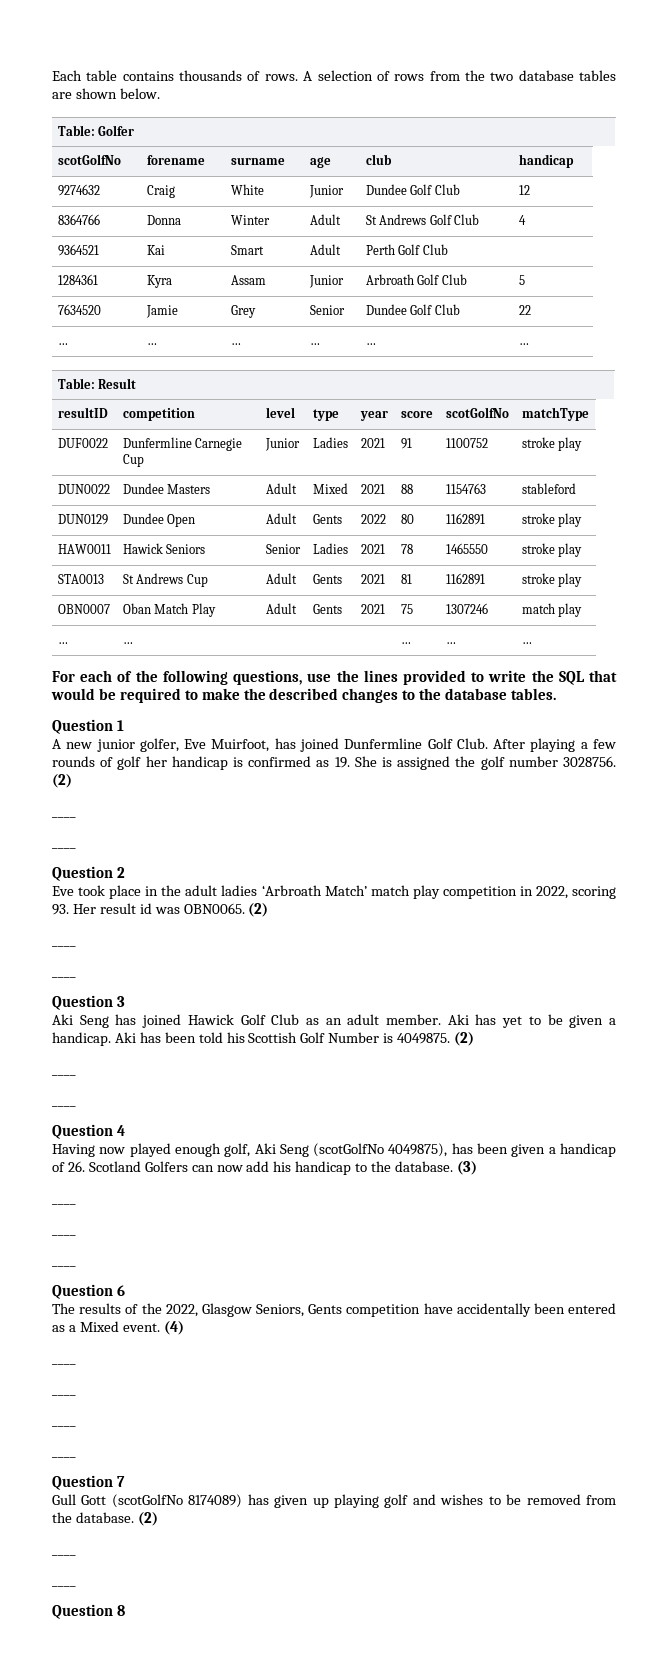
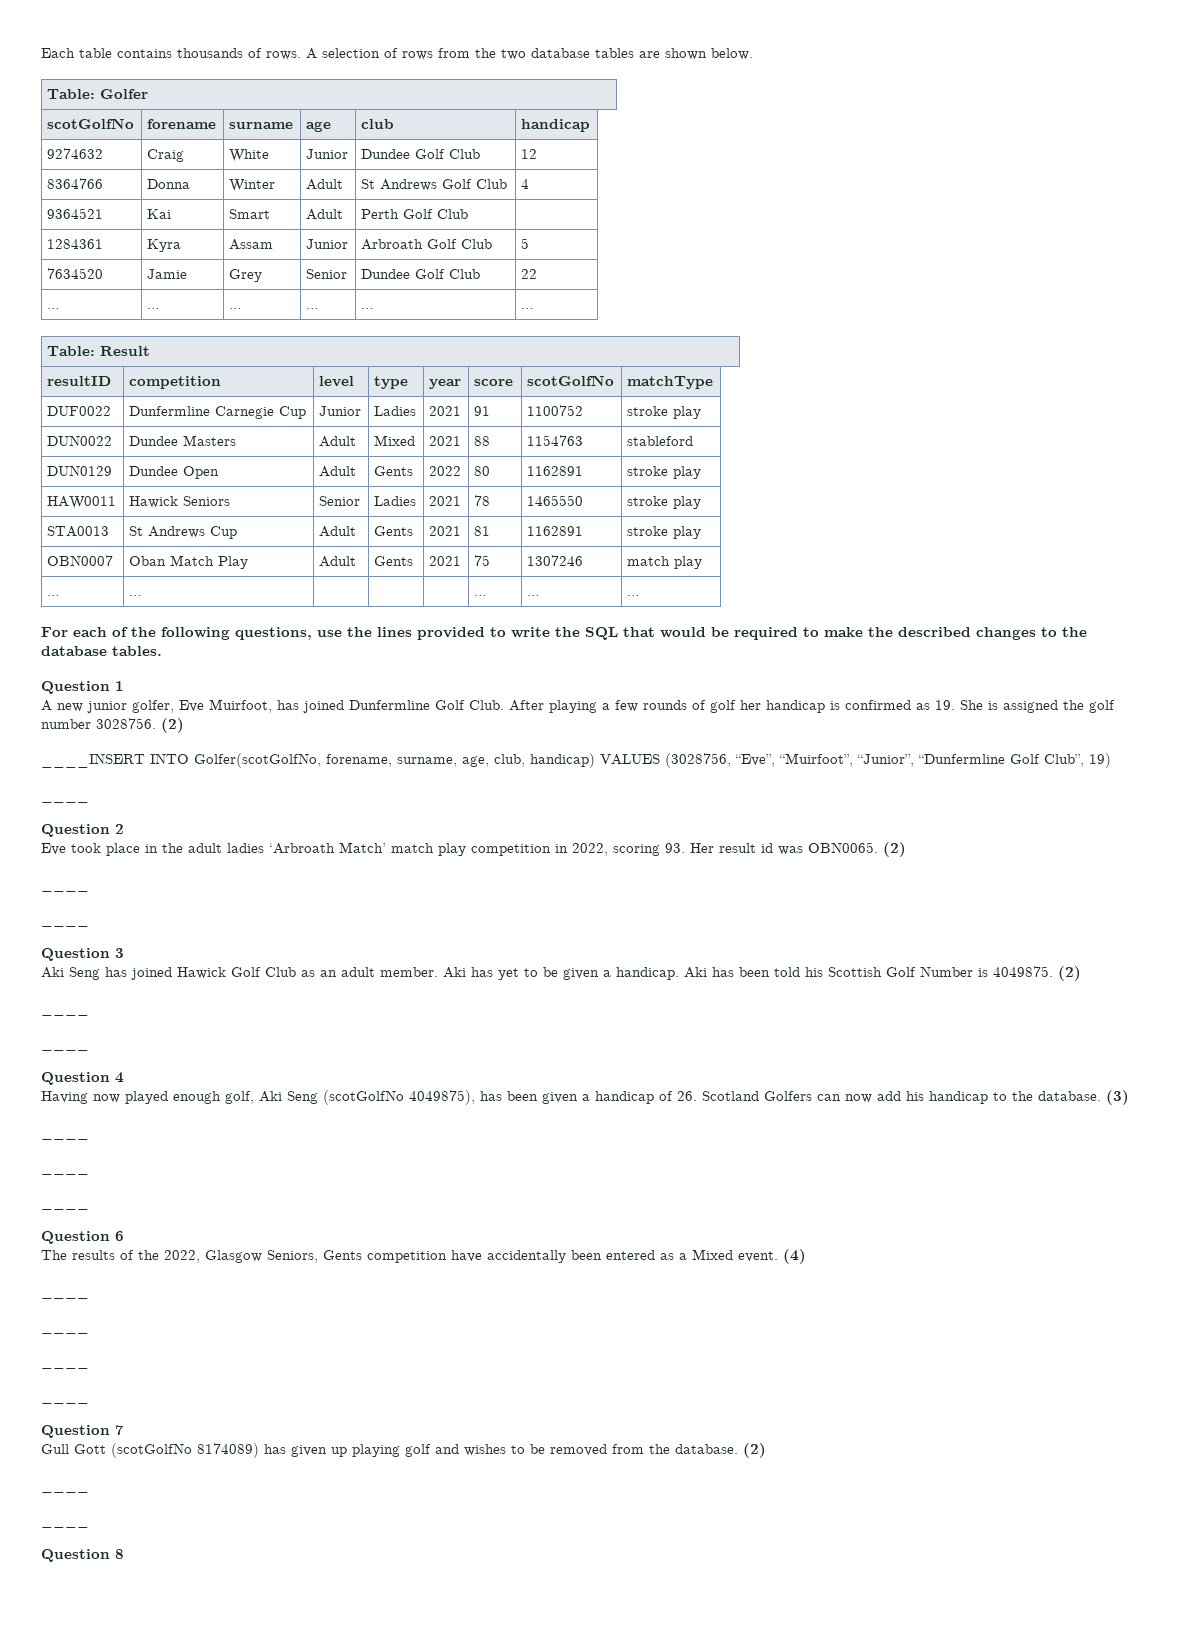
  After playing a few rounds of golf her handicap is confirmed as 19. She is assigned the golf number 3028756. (2)
- ____
+ ____INSERT INTO Golfer(scotGolfNo, forename, surname, age, club, handicap) VALUES (3028756, “Eve”, “Muirfoot”, “Junior”, “Dunfermline Golf Club”, 19)

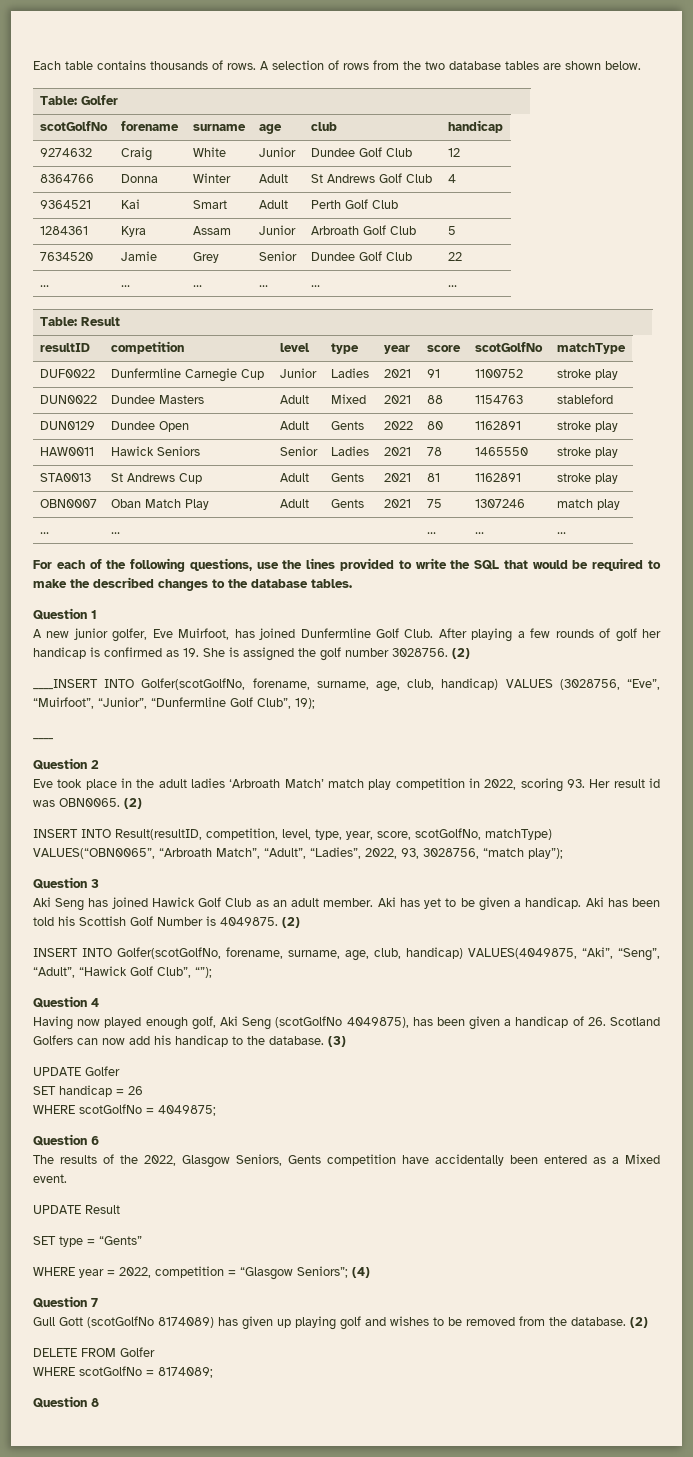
- ____INSERT INTO Golfer(scotGolfNo, forename, surname, age, club, handicap) VALUES (3028756, “Eve”, “Muirfoot”, “Junior”, “Dunfermline Golf Club”, 19)
+ ____INSERT INTO Golfer(scotGolfNo, forename, surname, age, club, handicap) VALUES (3028756, “Eve”, “Muirfoot”, “Junior”, “Dunfermline Golf Club”, 19);
  Eve took place in the adult ladies ‘Arbroath Match’ match play competition in 2022, scoring 93. Her result id was OBN0065. (2)
- ____
- ____
+ INSERT INTO Result(resultID, competition, level, type, year, score, scotGolfNo, matchType) VALUES(“OBN0065”, “Arbroath Match”, “Adult”, “Ladies”, 2022, 93, 3028756, “match play”);
  Aki has been told his Scottish Golf Number is 4049875. (2)
- ____
- ____
+ INSERT INTO Golfer(scotGolfNo, forename, surname, age, club, handicap) VALUES(4049875, “Aki”, “Seng”, “Adult”, “Hawick Golf Club”, “”);
  (3)
- ____
- ____
- ____
+ UPDATE Golfer
+ SET handicap = 26
+ WHERE scotGolfNo = 4049875;
- The results of the 2022, Glasgow Seniors, Gents competition have accidentally been entered as a Mixed event. (4)
- ____
- ____
- ____
- ____
+ The results of the 2022, Glasgow Seniors, Gents competition have accidentally been entered as a Mixed event.
+ UPDATE Result
+ SET type = “Gents”
+ WHERE year = 2022, competition = “Glasgow Seniors”; (4)
  Gull Gott (scotGolfNo 8174089) has given up playing golf and wishes to be removed from the database. (2)
- ____
- ____
+ DELETE FROM Golfer
+ WHERE scotGolfNo = 8174089;

